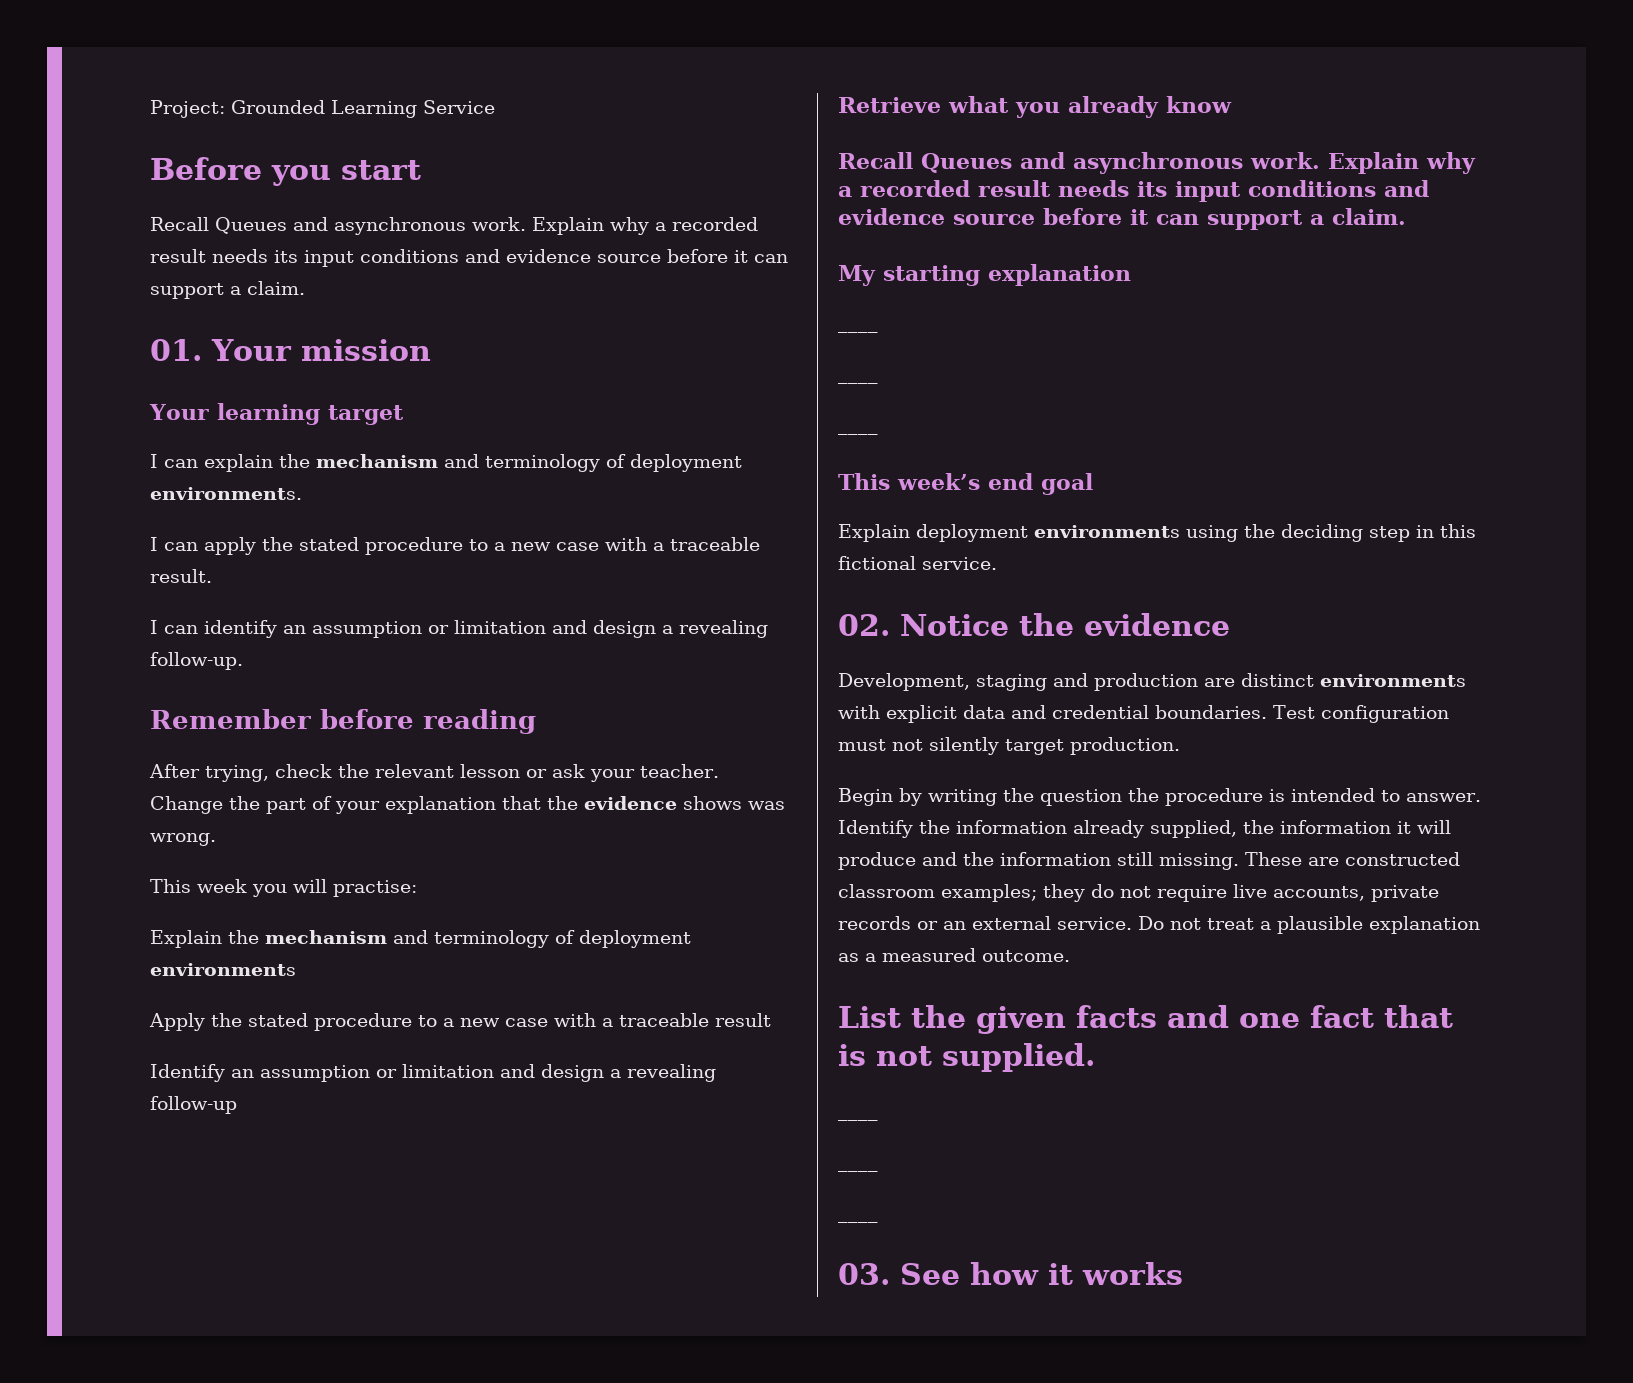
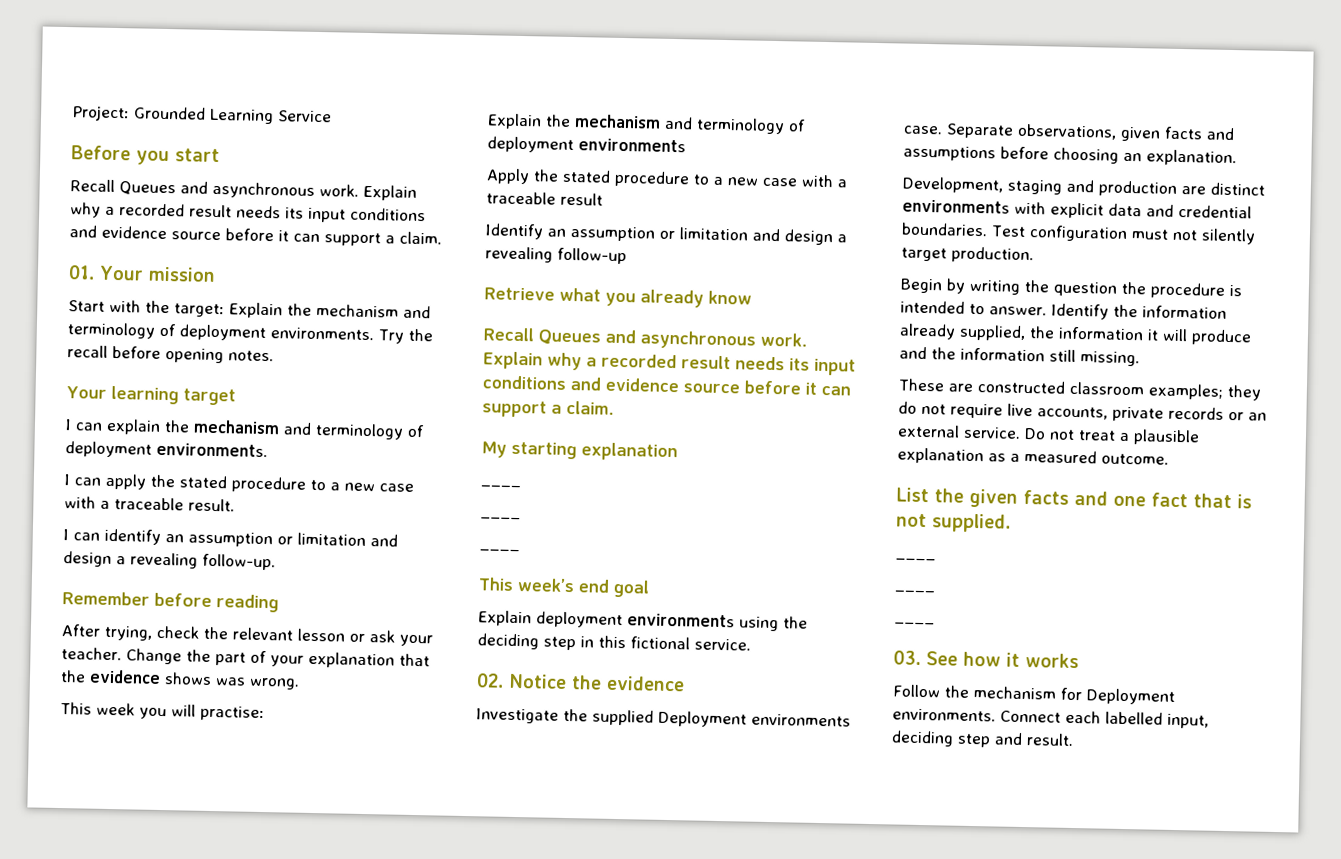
+ Start with the target: Explain the mechanism and terminology of deployment environments. Try the recall before opening notes.
+ Investigate the supplied Deployment environments case. Separate observations, given facts and assumptions before choosing an explanation.
- Identify the information already supplied, the information it will produce and the information still missing. These are constructed classroom examples; they do not require live accounts, private records or an external service.
+ Identify the information already supplied, the information it will produce and the information still missing.
+ These are constructed classroom examples; they do not require live accounts, private records or an external service.
+ Follow the mechanism for Deployment environments. Connect each labelled input, deciding step and result.

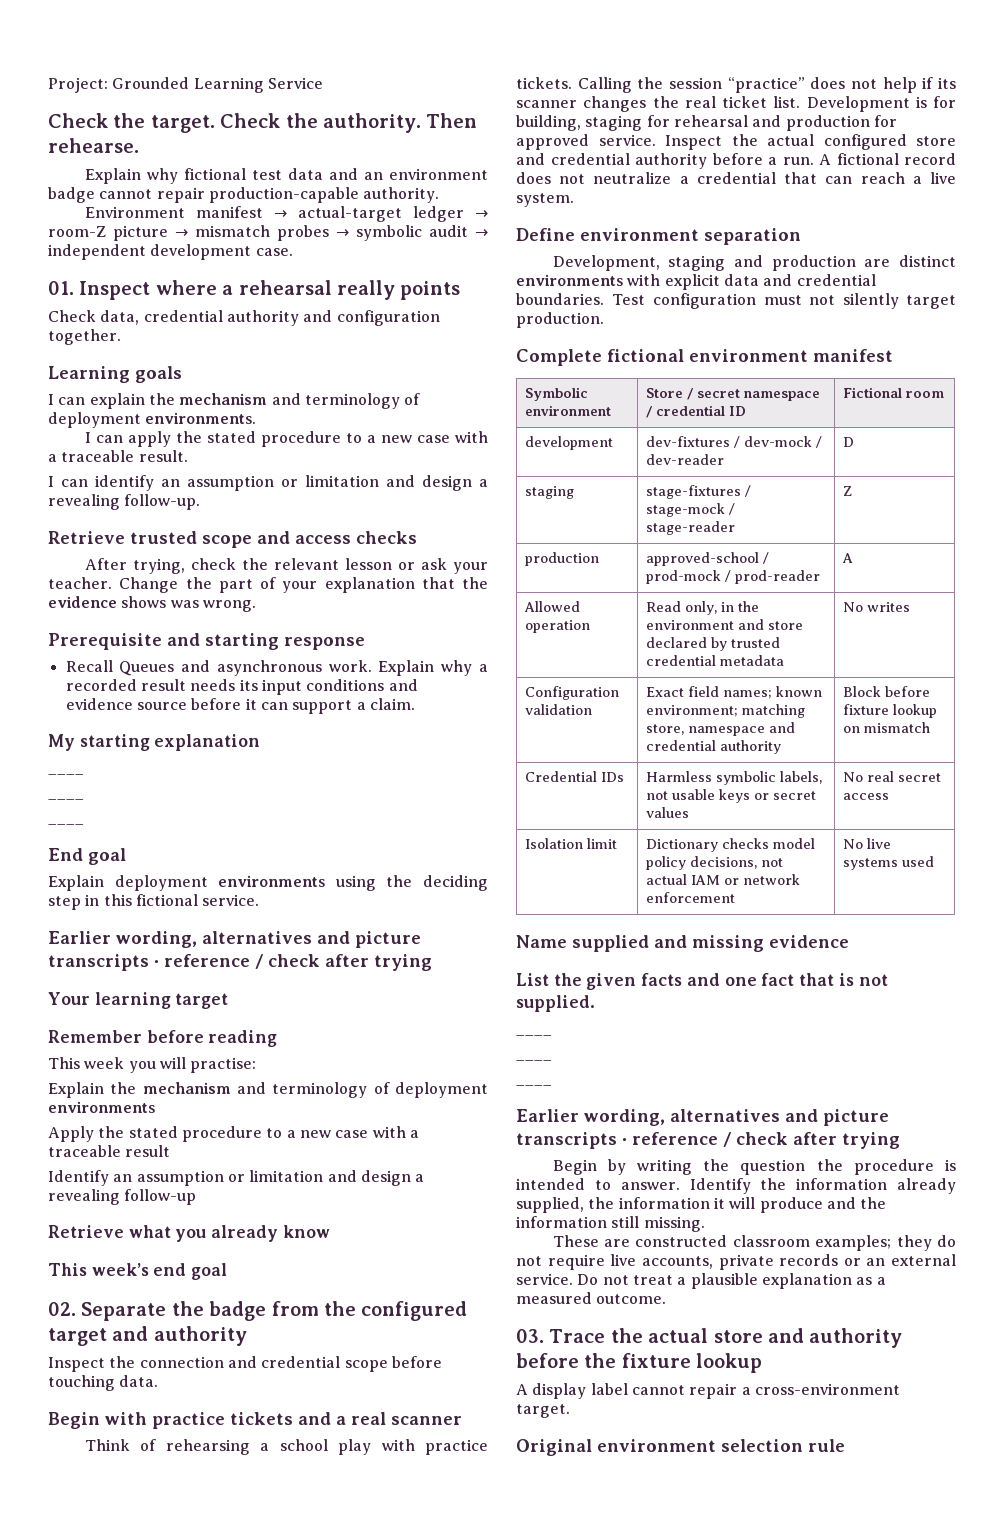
- Before you start
- Recall Queues and asynchronous work. Explain why a recorded result needs its input conditions and evidence source before it can support a claim.
- 01. Your mission
- Start with the target: Explain the mechanism and terminology of deployment environments. Try the recall before opening notes.
- Your learning target
+ Check the target. Check the authority. Then rehearse.
+ Explain why fictional test data and an environment badge cannot repair production-capable authority.
+ Environment manifest → actual-target ledger → room-Z picture → mismatch probes → symbolic audit → independent development case.
+ 01. Inspect where a rehearsal really points
+ Check data, credential authority and configuration together.
+ Learning goals
- Remember before reading
+ Retrieve trusted scope and access checks
+ Prerequisite and starting response
+ Recall Queues and asynchronous work. Explain why a recorded result needs its input conditions and evidence source before it can support a claim.
+ My starting explanation
+ ____
+ ____
+ ____
+ End goal
+ Explain deployment environments using the deciding step in this fictional service.
+ Earlier wording, alternatives and picture transcripts · reference / check after trying
+ Your learning target
+ Remember before reading
  Retrieve what you already know
- Recall Queues and asynchronous work. Explain why a recorded result needs its input conditions and evidence source before it can support a claim.
- My starting explanation
- ____
- ____
- ____
  This week’s end goal
- Explain deployment environments using the deciding step in this fictional service.
- 02. Notice the evidence
- Investigate the supplied Deployment environments case. Separate observations, given facts and assumptions before choosing an explanation.
+ 02. Separate the badge from the configured target and authority
+ Inspect the connection and credential scope before touching data.
+ Begin with practice tickets and a real scanner
+ Think of rehearsing a school play with practice tickets. Calling the session “practice” does not help if its scanner changes the real ticket list. Development is for building, staging for rehearsal and production for approved service. Inspect the actual configured store and credential authority before a run. A fictional record does not neutralize a credential that can reach a live system.
+ Define environment separation
+ Complete fictional environment manifest
+ Symbolic environment | Store / secret namespace / credential ID | Fictional room
+ development | dev-fixtures / dev-mock / dev-reader | D
+ staging | stage-fixtures / stage-mock / stage-reader | Z
+ production | approved-school / prod-mock / prod-reader | A
+ Allowed operation | Read only, in the environment and store declared by trusted credential metadata | No writes
+ Configuration validation | Exact field names; known environment; matching store, namespace and credential authority | Block before fixture lookup on mismatch
+ Credential IDs | Harmless symbolic labels, not usable keys or secret values | No real secret access
+ Isolation limit | Dictionary checks model policy decisions, not actual IAM or network enforcement | No live systems used
+ Name supplied and missing evidence
+ List the given facts and one fact that is not supplied.
+ ____
+ ____
+ ____
+ Earlier wording, alternatives and picture transcripts · reference / check after trying
- List the given facts and one fact that is not supplied.
- ____
- ____
- ____
- 03. See how it works
- Follow the mechanism for Deployment environments. Connect each labelled input, deciding step and result.
+ 03. Trace the actual store and authority before the fixture lookup
+ A display label cannot repair a cross-environment target.
+ Original environment selection rule

